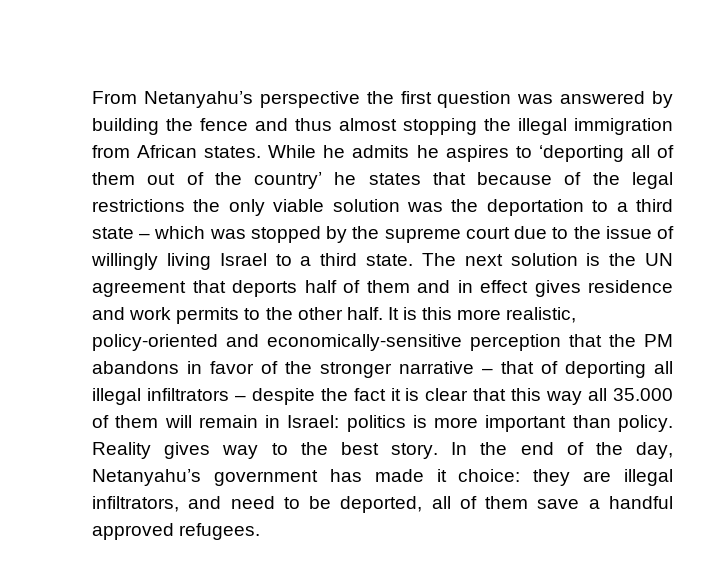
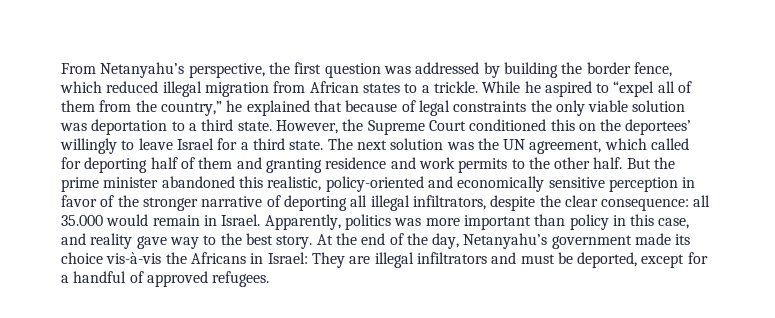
- From Netanyahu’s perspective the first question was answered by building the fence and thus almost stopping the illegal immigration from African states. While he admits he aspires to ‘deporting all of them out of the country’ he states that because of the legal restrictions the only viable solution was the deportation to a third state – which was stopped by the supreme court due to the issue of willingly living Israel to a third state.
+ From Netanyahu’s perspective, the first question was addressed by building the border fence, which reduced illegal migration from African states to a trickle. While he aspired to “expel all of them from the country,” he explained that because of legal constraints the only viable solution was deportation to a third state. However, the Supreme Court conditioned this on the deportees’ willingly to leave Israel for a third state.
- The next solution is the UN agreement that deports half of them and in effect gives residence and work permits to the other half.
+ The next solution was the UN agreement, which called for deporting half of them and granting residence and work permits to the other half.
- It is this more realistic, policy-oriented and economically-sensitive perception that the PM abandons in favor of the stronger narrative – that of deporting all illegal infiltrators – despite the fact it is clear that this way all 35.000 of them will remain in Israel: politics is more important than policy. Reality gives way to the best story.
+ But the prime minister abandoned this realistic, policy-oriented and economically sensitive perception in favor of the stronger narrative of deporting all illegal infiltrators, despite the clear consequence: all 35.000 would remain in Israel. Apparently, politics was more important than policy in this case, and reality gave way to the best story.
- In the end of the day, Netanyahu’s government has made it choice: they are illegal infiltrators, and need to be deported, all of them save a handful approved refugees.
+ At the end of the day, Netanyahu’s government made its choice vis-à-vis the Africans in Israel: They are illegal infiltrators and must be deported, except for a handful of approved refugees.

